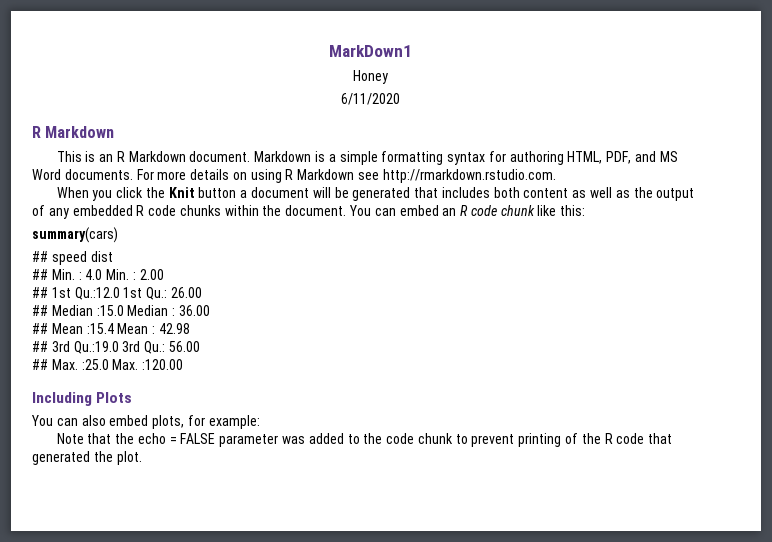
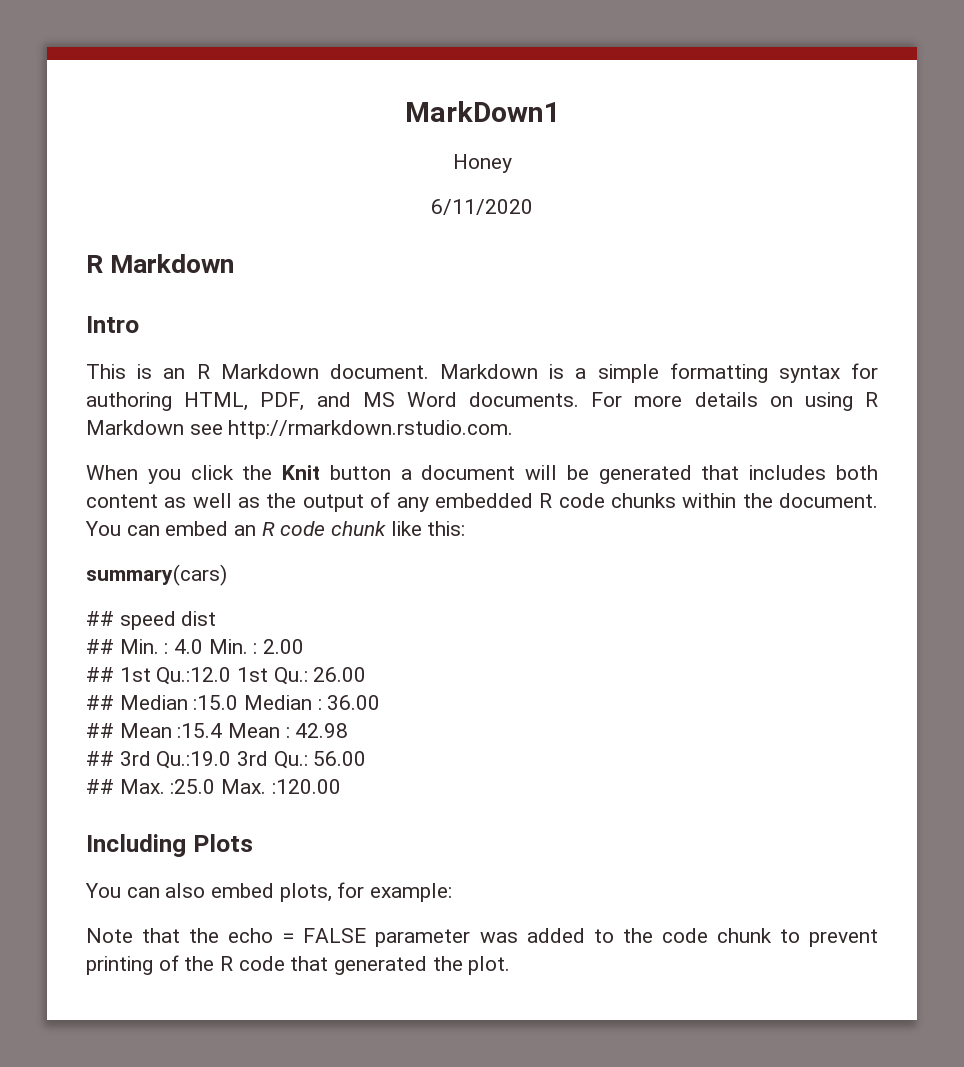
+ Intro

